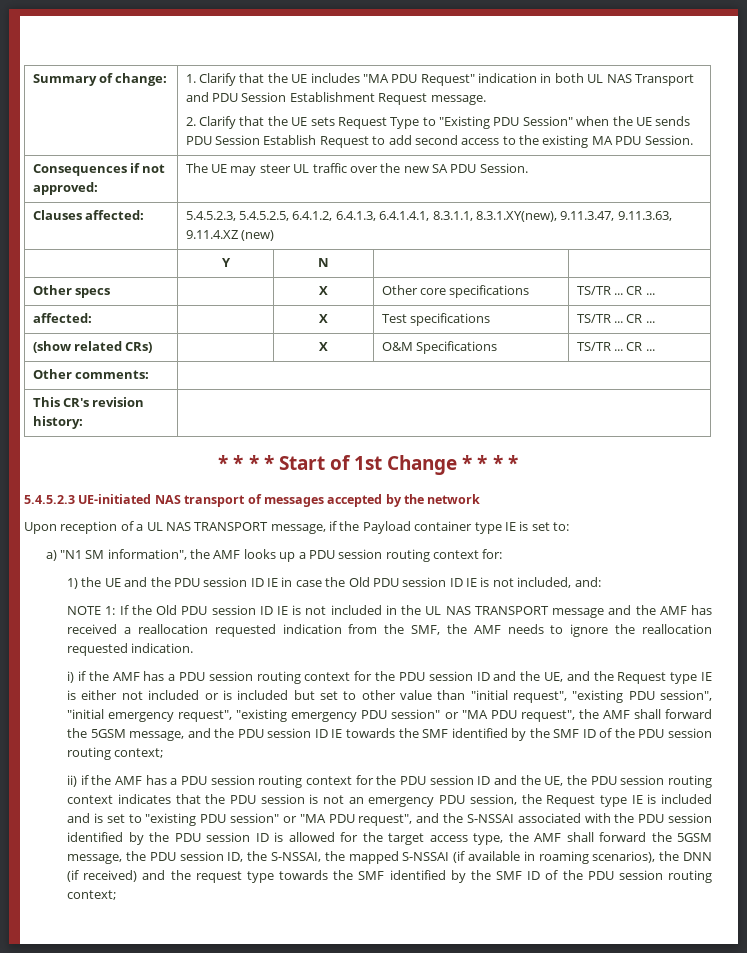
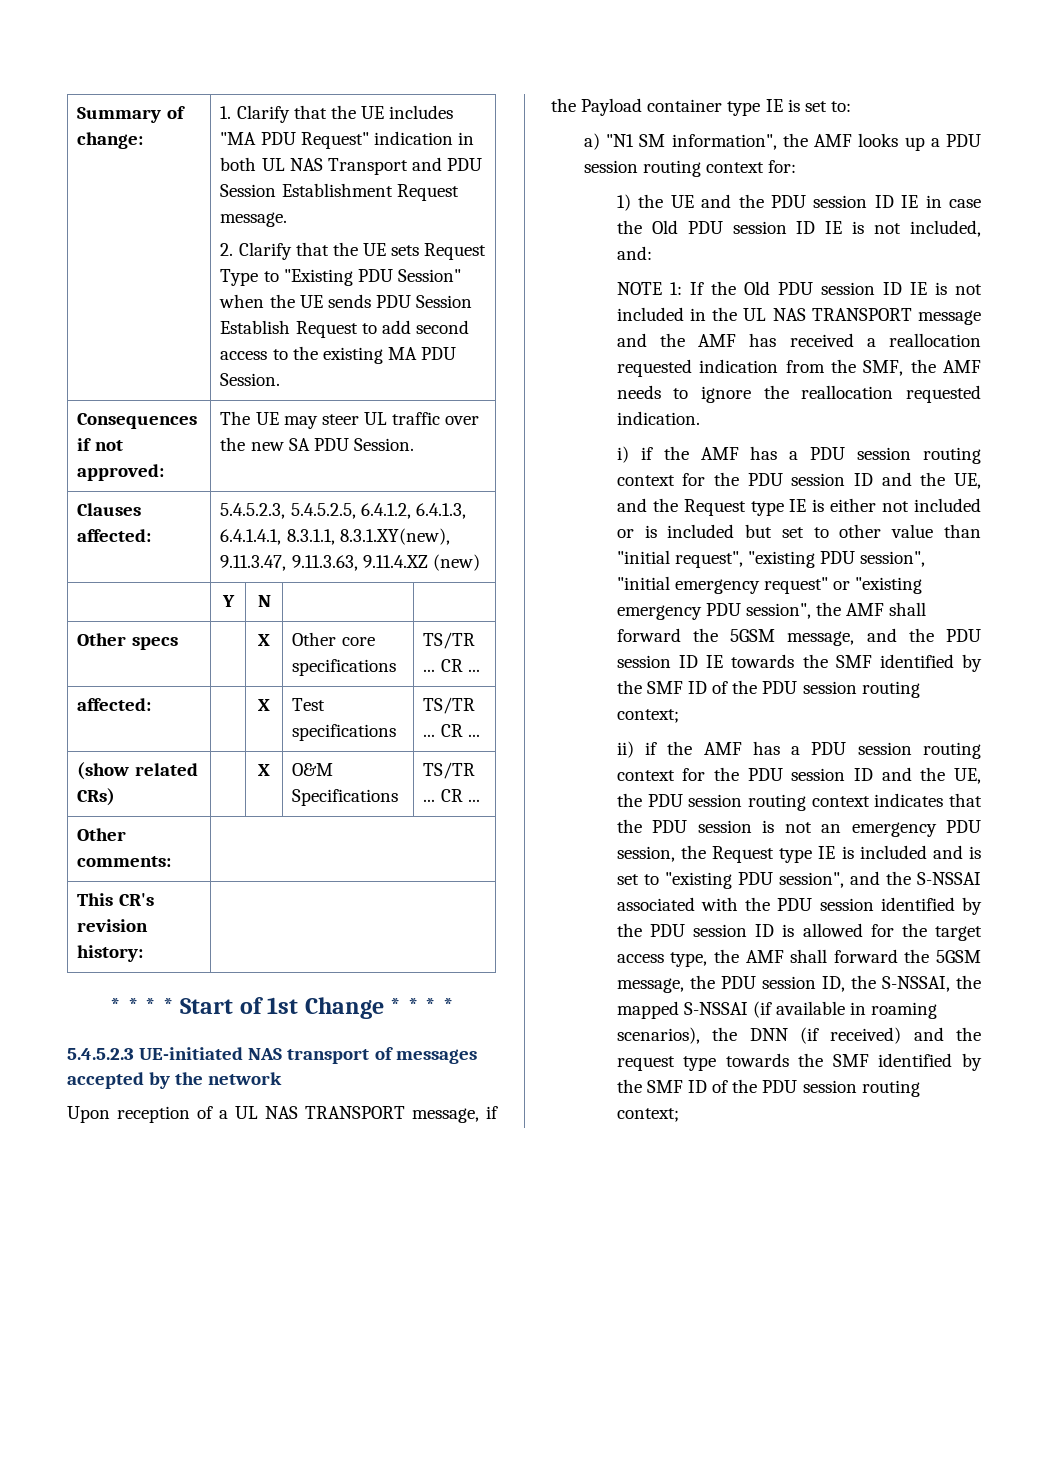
- i) if the AMF has a PDU session routing context for the PDU session ID and the UE, and the Request type IE is either not included or is included but set to other value than "initial request", "existing PDU session", "initial emergency request", "existing emergency PDU session" or "MA PDU request", the AMF shall forward the 5GSM message, and the PDU session ID IE towards the SMF identified by the SMF ID of the PDU session routing context;
+ i) if the AMF has a PDU session routing context for the PDU session ID and the UE, and the Request type IE is either not included or is included but set to other value than "initial request", "existing PDU session", "initial emergency request" or "existing emergency PDU session", the AMF shall forward the 5GSM message, and the PDU session ID IE towards the SMF identified by the SMF ID of the PDU session routing context;
- ii) if the AMF has a PDU session routing context for the PDU session ID and the UE, the PDU session routing context indicates that the PDU session is not an emergency PDU session, the Request type IE is included and is set to "existing PDU session" or "MA PDU request", and the S-NSSAI associated with the PDU session identified by the PDU session ID is allowed for the target access type, the AMF shall forward the 5GSM message, the PDU session ID, the S-NSSAI, the mapped S-NSSAI (if available in roaming scenarios), the DNN (if received) and the request type towards the SMF identified by the SMF ID of the PDU session routing context;
+ ii) if the AMF has a PDU session routing context for the PDU session ID and the UE, the PDU session routing context indicates that the PDU session is not an emergency PDU session, the Request type IE is included and is set to "existing PDU session", and the S-NSSAI associated with the PDU session identified by the PDU session ID is allowed for the target access type, the AMF shall forward the 5GSM message, the PDU session ID, the S-NSSAI, the mapped S-NSSAI (if available in roaming scenarios), the DNN (if received) and the request type towards the SMF identified by the SMF ID of the PDU session routing context;

